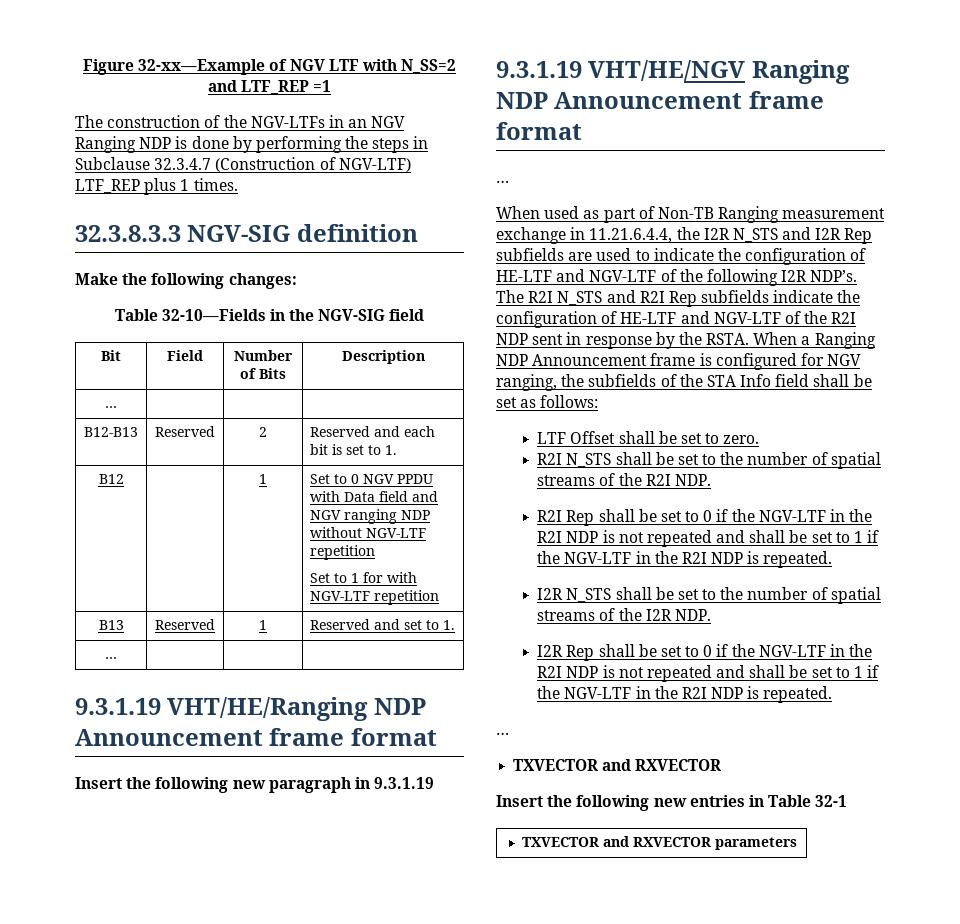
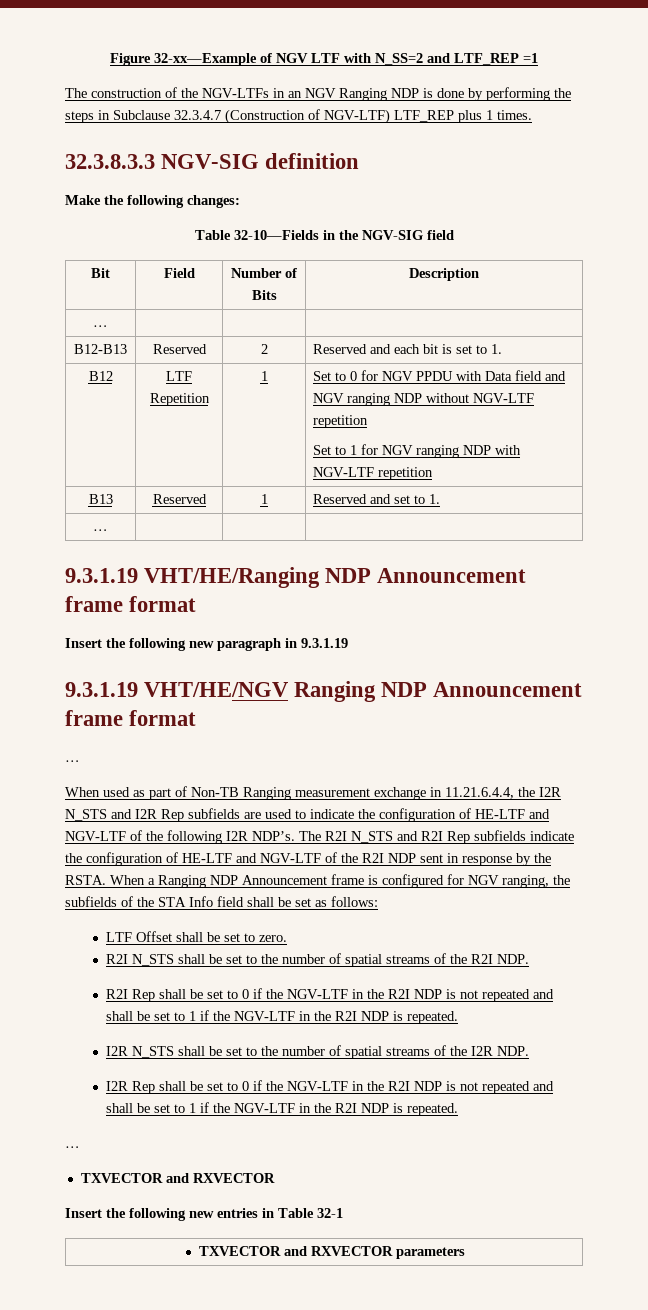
- B12 | | 1 | Set to 0 NGV PPDU with Data field and NGV ranging NDP without NGV-LTF repetition
- Set to 1 for with NGV-LTF repetition
+ B12 | LTF Repetition | 1 | Set to 0 for NGV PPDU with Data field and NGV ranging NDP without NGV-LTF repetition
+ Set to 1 for NGV ranging NDP with NGV-LTF repetition

